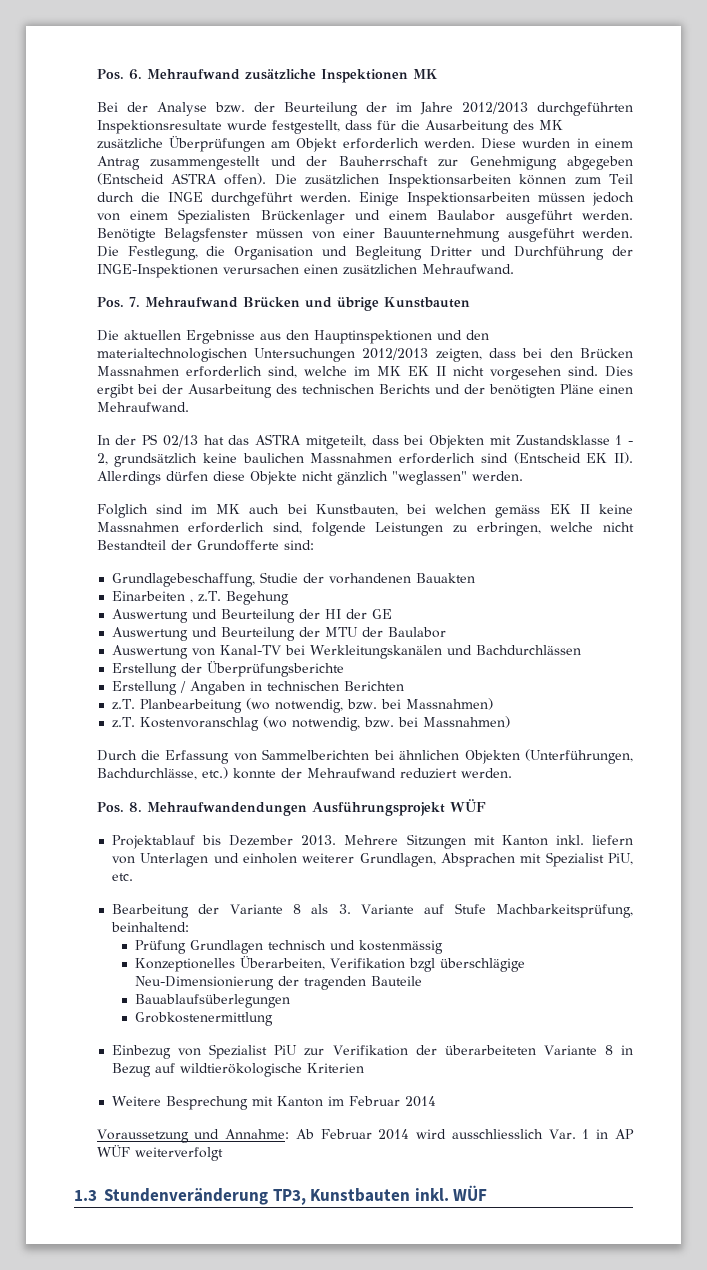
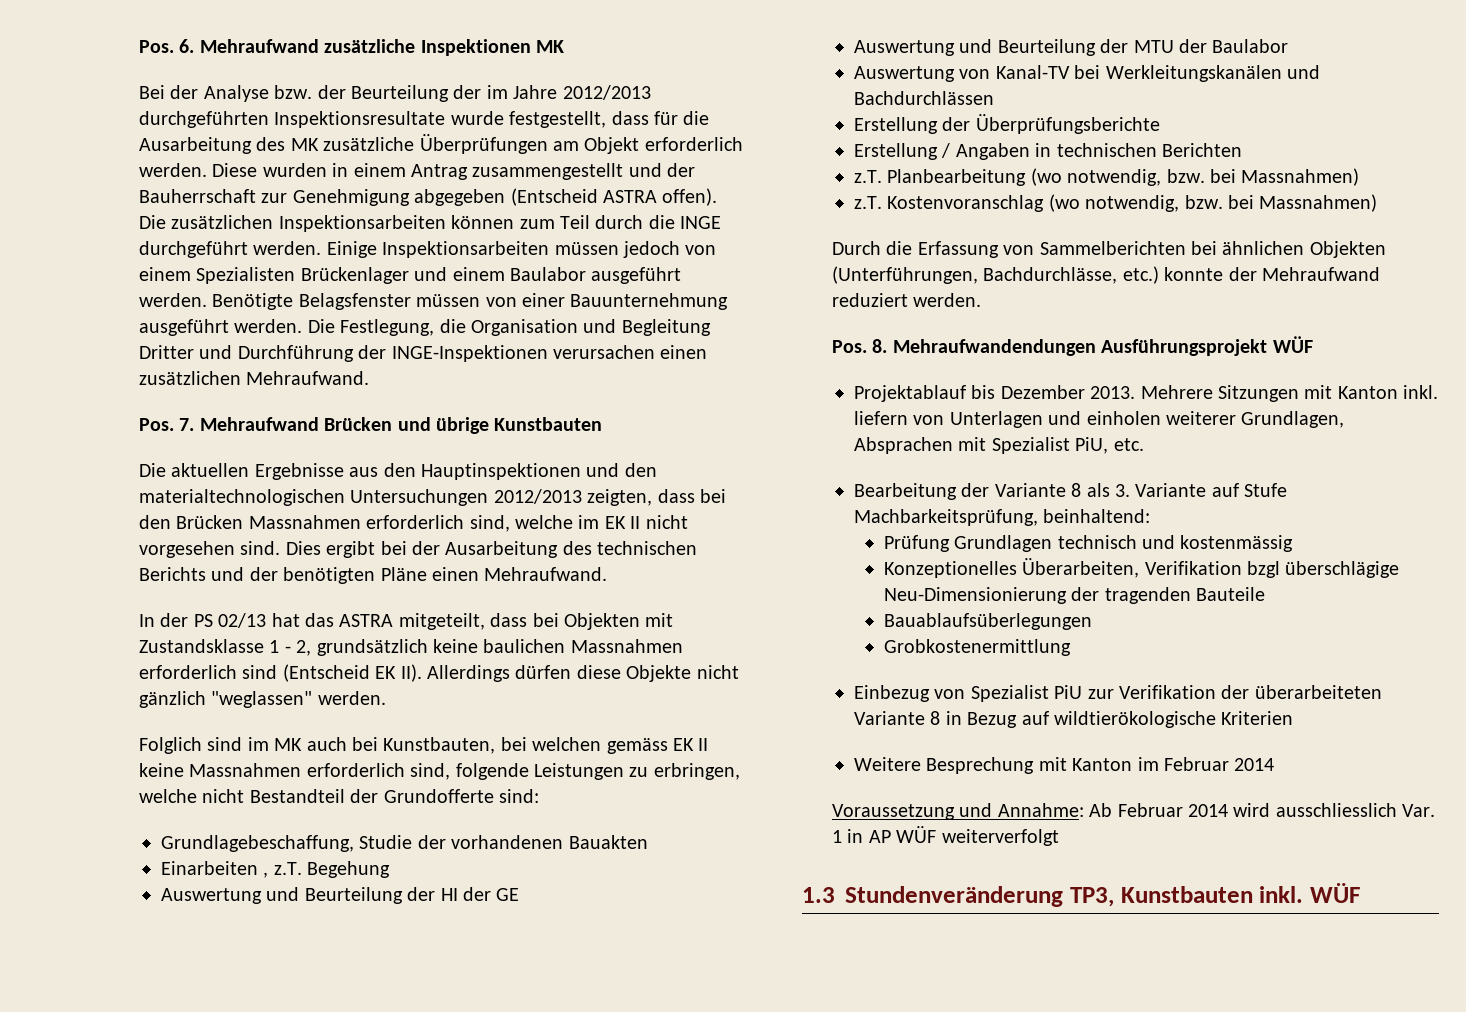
- Die aktuellen Ergebnisse aus den Hauptinspektionen und den materialtechnologischen Untersuchungen 2012/2013 zeigten, dass bei den Brücken Massnahmen erforderlich sind, welche im MK EK II nicht vorgesehen sind.
+ Die aktuellen Ergebnisse aus den Hauptinspektionen und den materialtechnologischen Untersuchungen 2012/2013 zeigten, dass bei den Brücken Massnahmen erforderlich sind, welche im EK II nicht vorgesehen sind.

